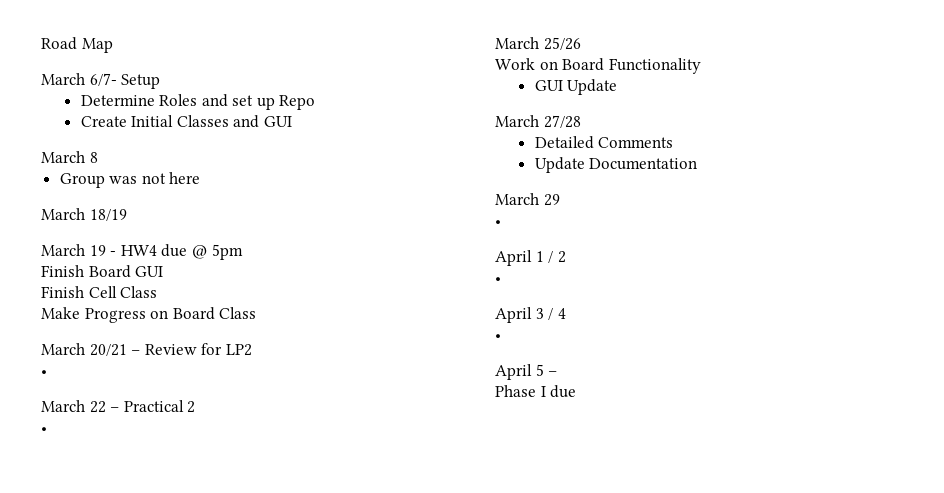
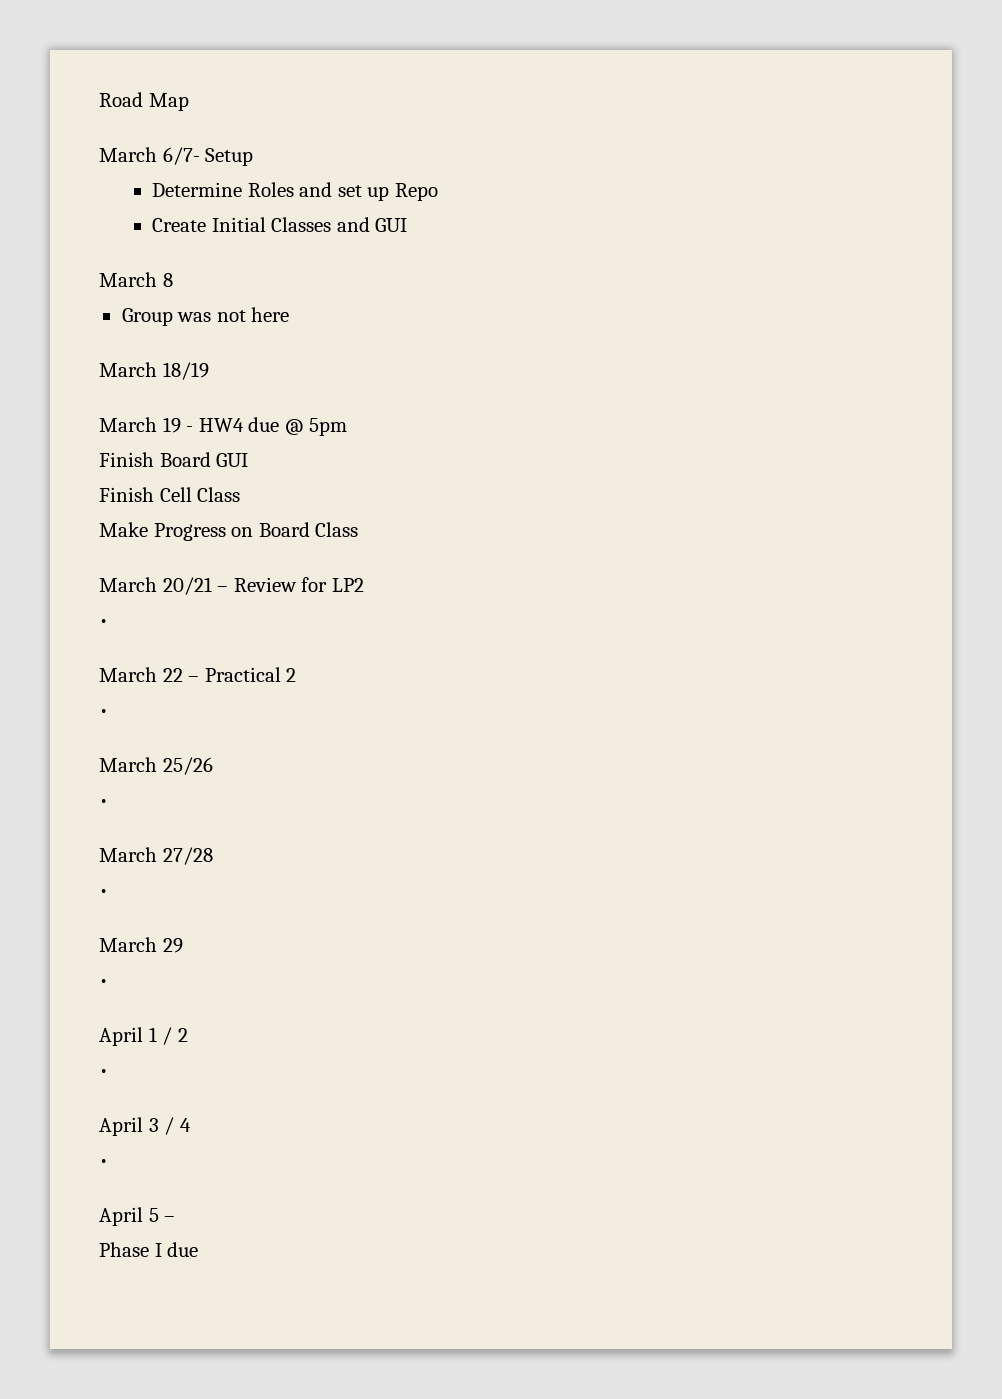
  March 25/26
- Work on Board Functionality
- GUI Update
+ •
  March 27/28
- Detailed Comments
- Update Documentation
+ •

